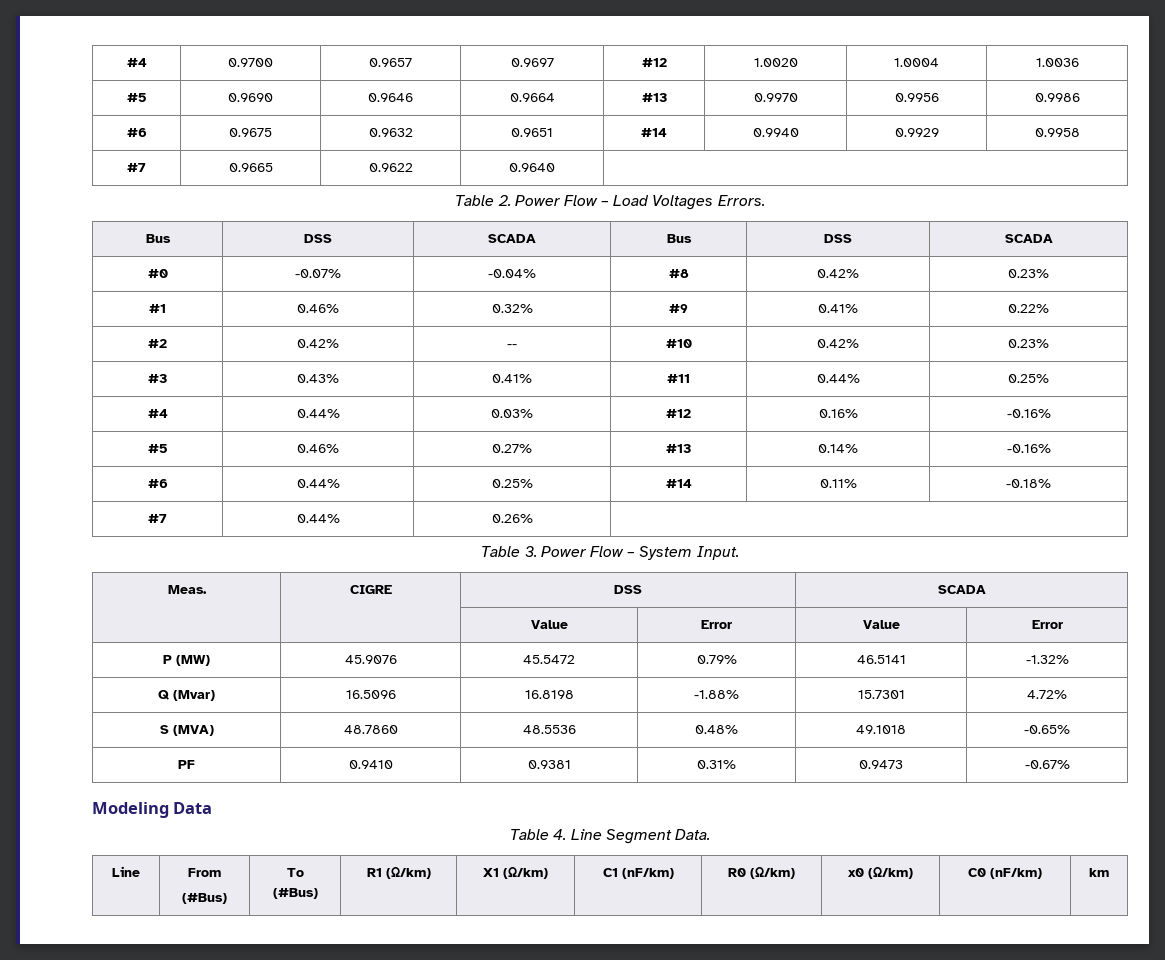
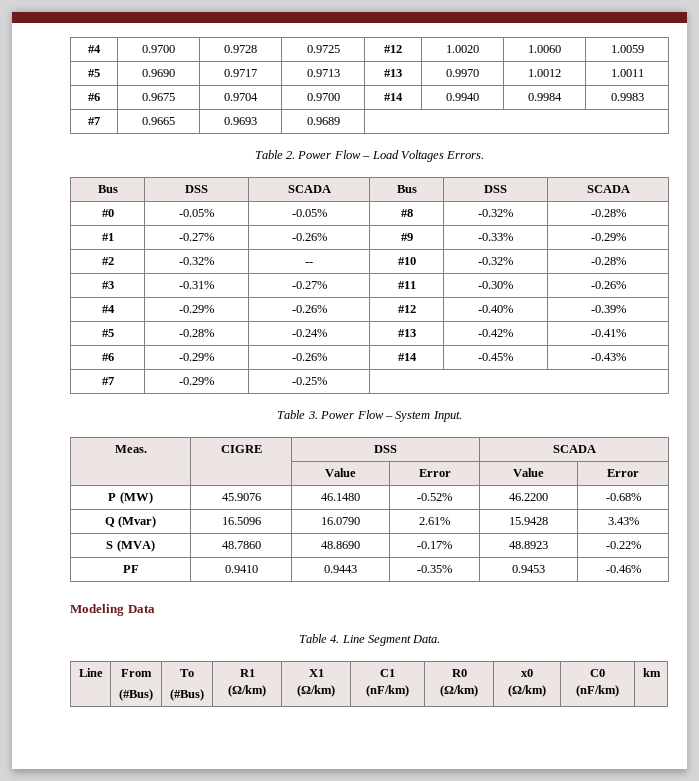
- #4 | 0.9700 | 0.9657 | 0.9697 | #12 | 1.0020 | 1.0004 | 1.0036
+ #4 | 0.9700 | 0.9728 | 0.9725 | #12 | 1.0020 | 1.0060 | 1.0059
- #5 | 0.9690 | 0.9646 | 0.9664 | #13 | 0.9970 | 0.9956 | 0.9986
+ #5 | 0.9690 | 0.9717 | 0.9713 | #13 | 0.9970 | 1.0012 | 1.0011
- #6 | 0.9675 | 0.9632 | 0.9651 | #14 | 0.9940 | 0.9929 | 0.9958
+ #6 | 0.9675 | 0.9704 | 0.9700 | #14 | 0.9940 | 0.9984 | 0.9983
- #7 | 0.9665 | 0.9622 | 0.9640 |
+ #7 | 0.9665 | 0.9693 | 0.9689 |
- #0 | -0.07% | -0.04% | #8 | 0.42% | 0.23%
+ #0 | -0.05% | -0.05% | #8 | -0.32% | -0.28%
- #1 | 0.46% | 0.32% | #9 | 0.41% | 0.22%
+ #1 | -0.27% | -0.26% | #9 | -0.33% | -0.29%
- #2 | 0.42% | -- | #10 | 0.42% | 0.23%
+ #2 | -0.32% | -- | #10 | -0.32% | -0.28%
- #3 | 0.43% | 0.41% | #11 | 0.44% | 0.25%
- #4 | 0.44% | 0.03% | #12 | 0.16% | -0.16%
- #5 | 0.46% | 0.27% | #13 | 0.14% | -0.16%
- #6 | 0.44% | 0.25% | #14 | 0.11% | -0.18%
- #7 | 0.44% | 0.26% |
+ #3 | -0.31% | -0.27% | #11 | -0.30% | -0.26%
+ #4 | -0.29% | -0.26% | #12 | -0.40% | -0.39%
+ #5 | -0.28% | -0.24% | #13 | -0.42% | -0.41%
+ #6 | -0.29% | -0.26% | #14 | -0.45% | -0.43%
+ #7 | -0.29% | -0.25% |
- P (MW) | 45.9076 | 45.5472 | 0.79% | 46.5141 | -1.32%
+ P (MW) | 45.9076 | 46.1480 | -0.52% | 46.2200 | -0.68%
- Q (Mvar) | 16.5096 | 16.8198 | -1.88% | 15.7301 | 4.72%
+ Q (Mvar) | 16.5096 | 16.0790 | 2.61% | 15.9428 | 3.43%
- S (MVA) | 48.7860 | 48.5536 | 0.48% | 49.1018 | -0.65%
- PF | 0.9410 | 0.9381 | 0.31% | 0.9473 | -0.67%
+ S (MVA) | 48.7860 | 48.8690 | -0.17% | 48.8923 | -0.22%
+ PF | 0.9410 | 0.9443 | -0.35% | 0.9453 | -0.46%

